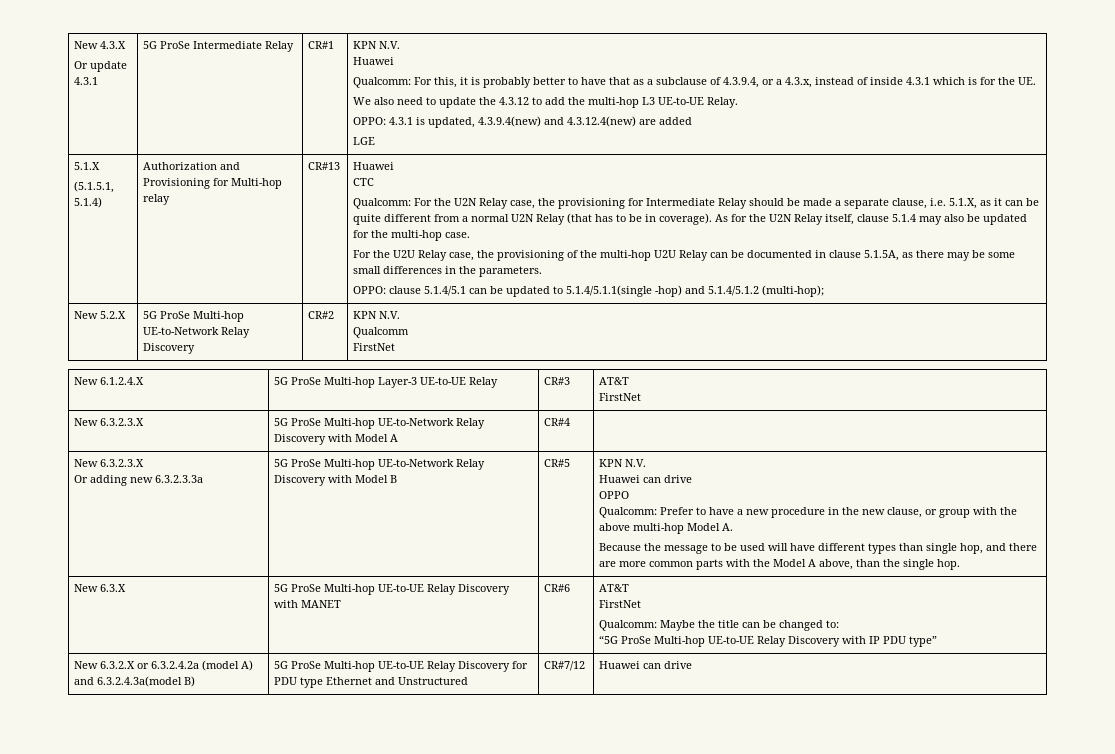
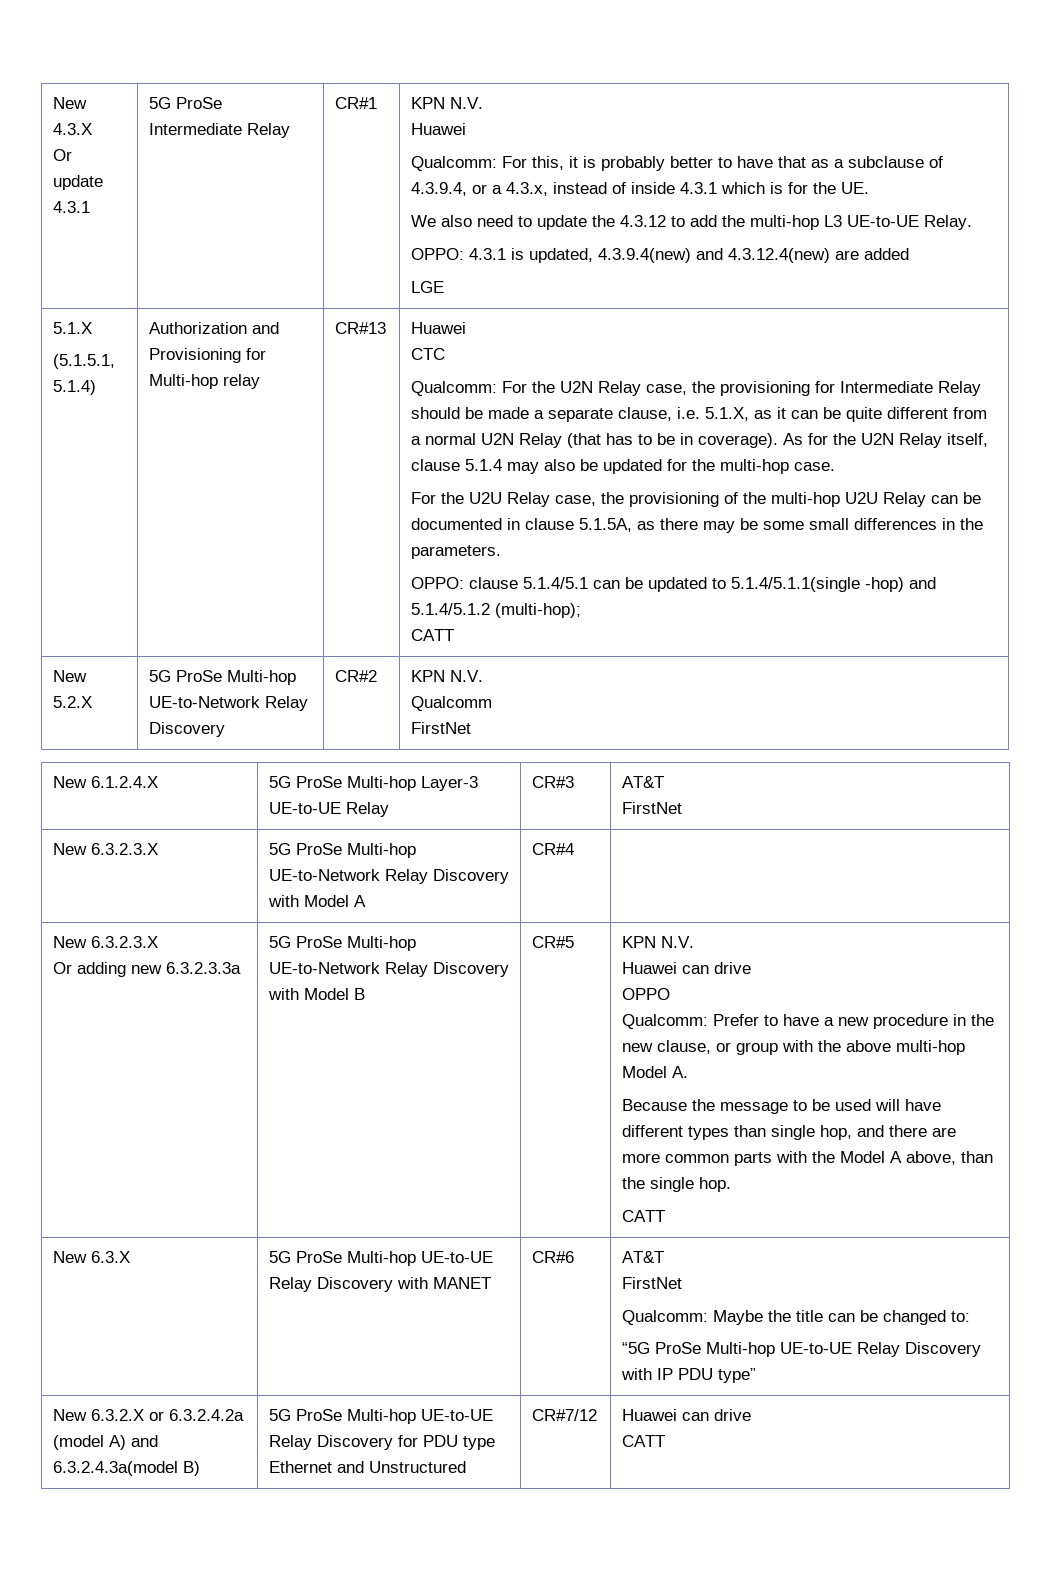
  OPPO: clause 5.1.4/5.1 can be updated to 5.1.4/5.1.1(single -hop) and 5.1.4/5.1.2 (multi-hop);
+ CATT
  Because the message to be used will have different types than single hop, and there are more common parts with the Model A above, than the single hop.
+ CATT
  New 6.3.2.X or 6.3.2.4.2a (model A) and 6.3.2.4.3a(model B) | 5G ProSe Multi-hop UE-to-UE Relay Discovery for PDU type Ethernet and Unstructured | CR#7/12 | Huawei can drive
+ CATT

